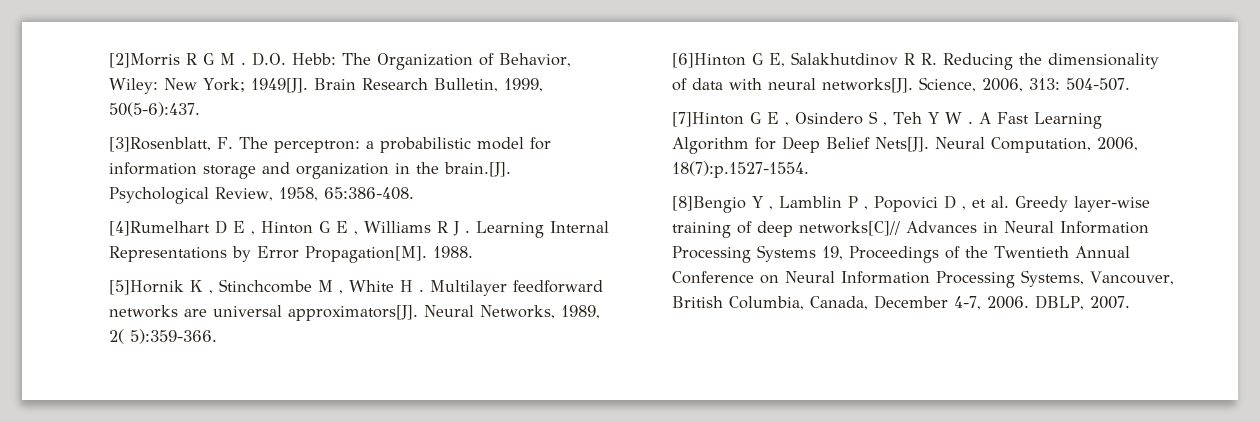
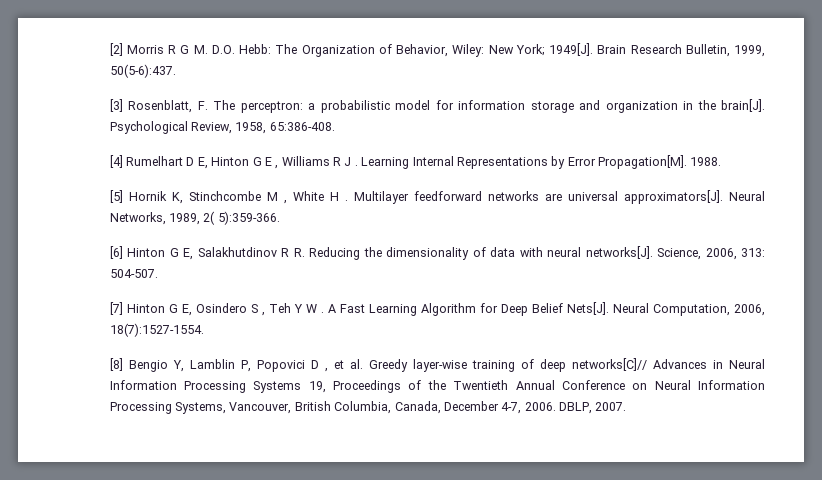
- [2]Morris R G M . D.O. Hebb: The Organization of Behavior, Wiley: New York; 1949[J].
+ [2] Morris R G M. D.O. Hebb: The Organization of Behavior, Wiley: New York; 1949[J].
- [3]Rosenblatt, F. The perceptron: a probabilistic model for information storage and organization in the brain.[J]. Psychological Review, 1958, 65:386-408.
+ [3] Rosenblatt, F. The perceptron: a probabilistic model for information storage and organization in the brain[J]. Psychological Review, 1958, 65:386-408.
- [4]Rumelhart D E , Hinton G E , Williams R J .
+ [4] Rumelhart D E, Hinton G E , Williams R J .
- [5]Hornik K , Stinchcombe M , White H .
+ [5] Hornik K, Stinchcombe M , White H .
- [6]Hinton G E, Salakhutdinov R R. Reducing the dimensionality of data with neural networks[J].
+ [6] Hinton G E, Salakhutdinov R R. Reducing the dimensionality of data with neural networks[J].
- [7]Hinton G E , Osindero S , Teh Y W .
+ [7] Hinton G E, Osindero S , Teh Y W .
- Neural Computation, 2006, 18(7):p.1527-1554.
- [8]Bengio Y , Lamblin P , Popovici D , et al. Greedy layer-wise training of deep networks[C]// Advances in Neural Information Processing Systems 19, Proceedings of the Twentieth Annual Conference on Neural Information Processing Systems, Vancouver, British Columbia, Canada, December 4-7, 2006.
+ Neural Computation, 2006, 18(7):1527-1554.
+ [8] Bengio Y, Lamblin P, Popovici D , et al. Greedy layer-wise training of deep networks[C]// Advances in Neural Information Processing Systems 19, Proceedings of the Twentieth Annual Conference on Neural Information Processing Systems, Vancouver, British Columbia, Canada, December 4-7, 2006.

